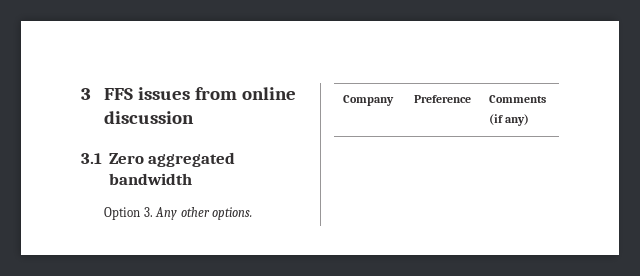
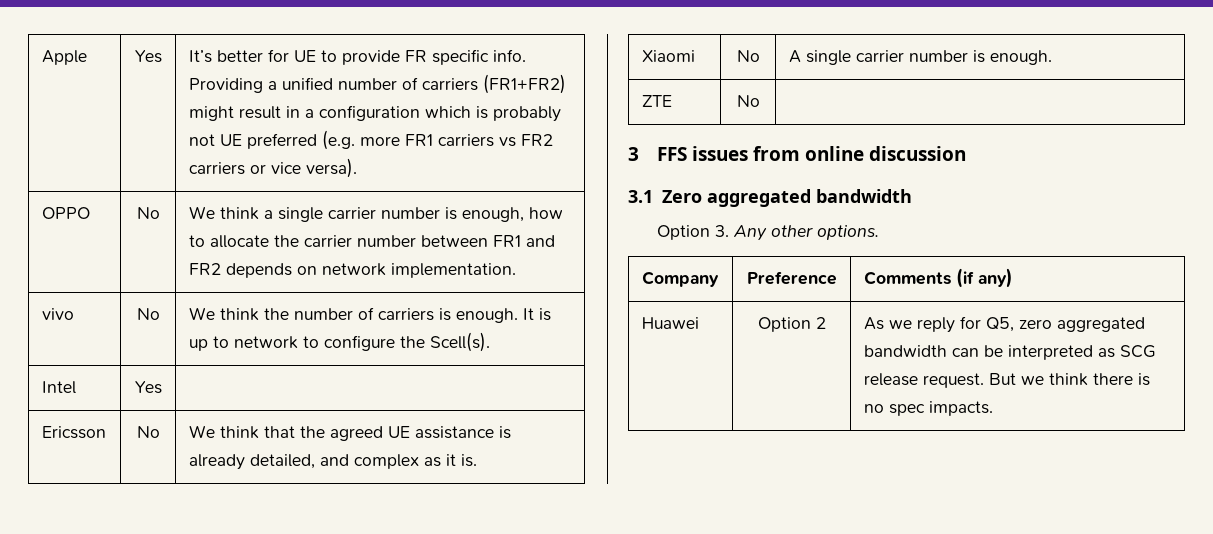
+ Apple | Yes | It’s better for UE to provide FR specific info. Providing a unified number of carriers (FR1+FR2) might result in a configuration which is probably not UE preferred (e.g. more FR1 carriers vs FR2 carriers or vice versa).
+ OPPO | No | We think a single carrier number is enough, how to allocate the carrier number between FR1 and FR2 depends on network implementation.
+ vivo | No | We think the number of carriers is enough. It is up to network to configure the Scell(s).
+ Intel | Yes |
+ Ericsson | No | We think that the agreed UE assistance is already detailed, and complex as it is.
+ Xiaomi | No | A single carrier number is enough.
+ ZTE | No |
+ Huawei | Option 2 | As we reply for Q5, zero aggregated bandwidth can be interpreted as SCG release request. But we think there is no spec impacts.

